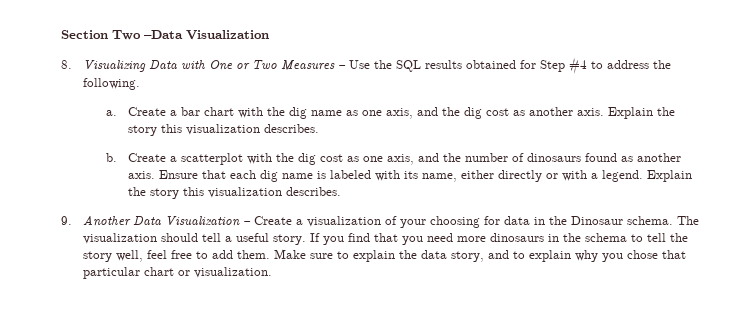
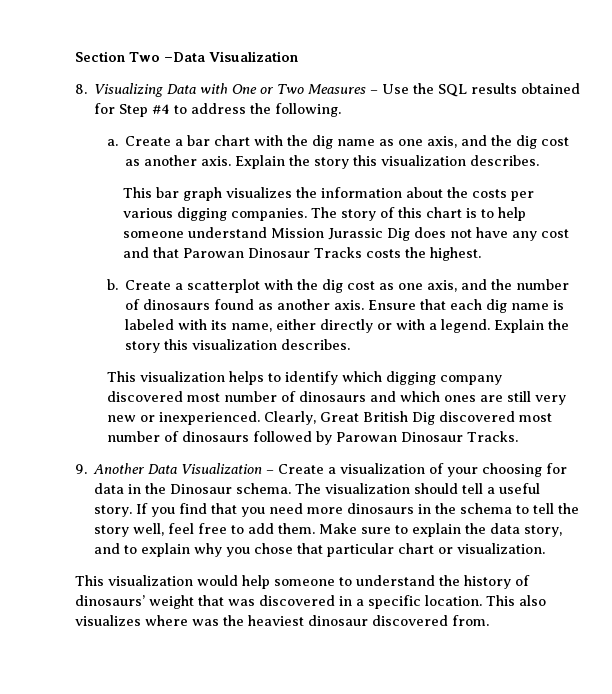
+ This bar graph visualizes the information about the costs per various digging companies. The story of this chart is to help someone understand Mission Jurassic Dig does not have any cost and that Parowan Dinosaur Tracks costs the highest.
+ This visualization helps to identify which digging company discovered most number of dinosaurs and which ones are still very new or inexperienced. Clearly, Great British Dig discovered most number of dinosaurs followed by Parowan Dinosaur Tracks.
+ This visualization would help someone to understand the history of dinosaurs’ weight that was discovered in a specific location. This also visualizes where was the heaviest dinosaur discovered from.

